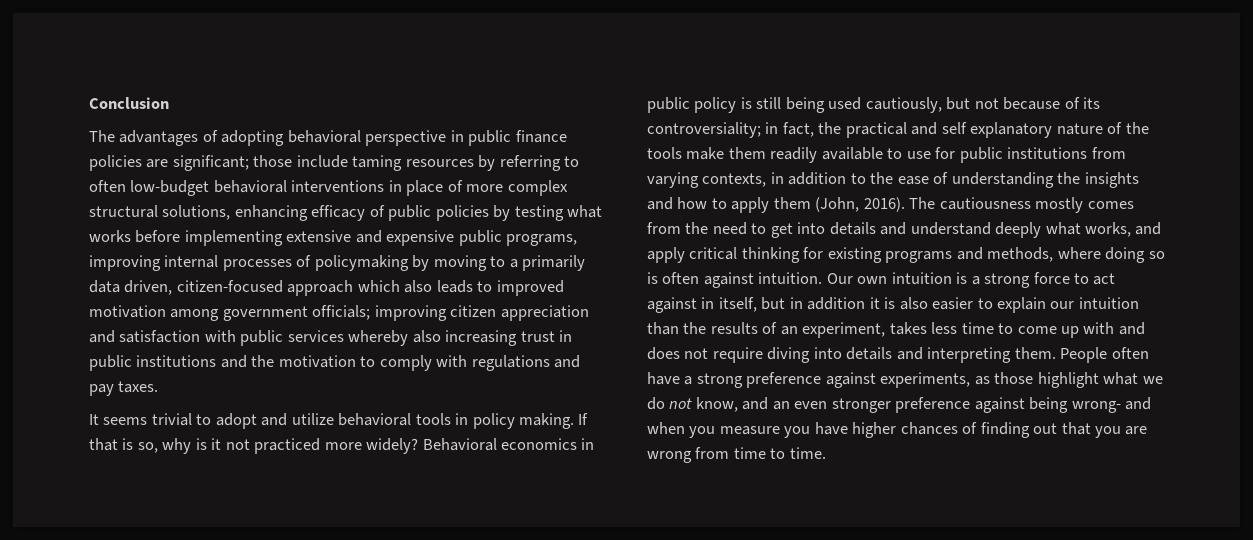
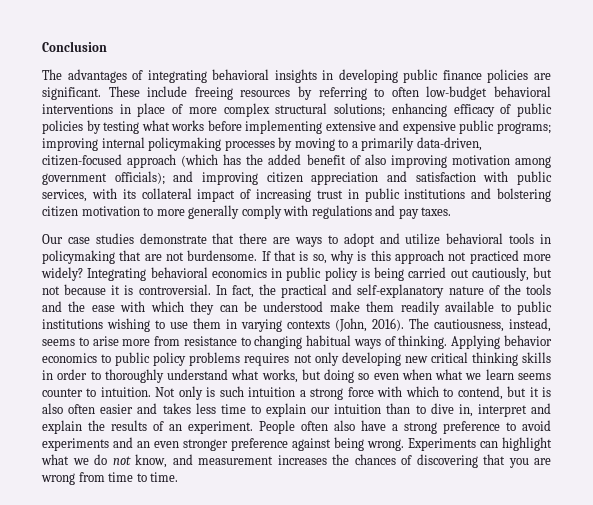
- The advantages of adopting behavioral perspective in public finance policies are significant; those include taming resources by referring to often low-budget behavioral interventions in place of more complex structural solutions, enhancing efficacy of public policies by testing what works before implementing extensive and expensive public programs, improving internal processes of policymaking by moving to a primarily data driven, citizen-focused approach which also leads to improved motivation among government officials; improving citizen appreciation and satisfaction with public services whereby also increasing trust in public institutions and the motivation to comply with regulations and pay taxes.
+ The advantages of integrating behavioral insights in developing public finance policies are significant. These include freeing resources by referring to often low-budget behavioral interventions in place of more complex structural solutions; enhancing efficacy of public policies by testing what works before implementing extensive and expensive public programs; improving internal policymaking processes by moving to a primarily data-driven, citizen-focused approach (which has the added benefit of also improving motivation among government officials); and improving citizen appreciation and satisfaction with public services, with its collateral impact of increasing trust in public institutions and bolstering citizen motivation to more generally comply with regulations and pay taxes.
- It seems trivial to adopt and utilize behavioral tools in policy making.
+ Our case studies demonstrate that there are ways to adopt and utilize behavioral tools in policymaking that are not burdensome.
- If that is so, why is it not practiced more widely?
+ If that is so, why is this approach not practiced more widely?
- Behavioral economics in public policy is still being used cautiously, but not because of its controversiality; in fact, the practical and self explanatory nature of the tools make them readily available to use for public institutions from varying contexts, in addition to the ease of understanding the insights and how to apply them (John, 2016). The cautiousness mostly comes from the need to get into details and understand deeply what works, and apply critical thinking for existing programs and methods, where doing so is often against intuition. Our own intuition is a strong force to act against in itself, but in addition it is also easier to explain our intuition than the results of an experiment, takes less time to come up with and does not require diving into details and interpreting them.
+ Integrating behavioral economics in public policy is being carried out cautiously, but not because it is controversial. In fact, the practical and self-explanatory nature of the tools and the ease with which they can be understood make them readily available to public institutions wishing to use them in varying contexts (John, 2016). The cautiousness, instead, seems to arise more from resistance to changing habitual ways of thinking. Applying behavior economics to public policy problems requires not only developing new critical thinking skills in order to thoroughly understand what works, but doing so even when what we learn seems counter to intuition. Not only is such intuition a strong force with which to contend, but it is also often easier and takes less time to explain our intuition than to dive in, interpret and explain the results of an experiment.
- People often have a strong preference against experiments, as those highlight what we do not know, and an even stronger preference against being wrong- and when you measure you have higher chances of finding out that you are wrong from time to time.
+ People often also have a strong preference to avoid experiments and an even stronger preference against being wrong. Experiments can highlight what we do not know, and measurement increases the chances of discovering that you are wrong from time to time.

